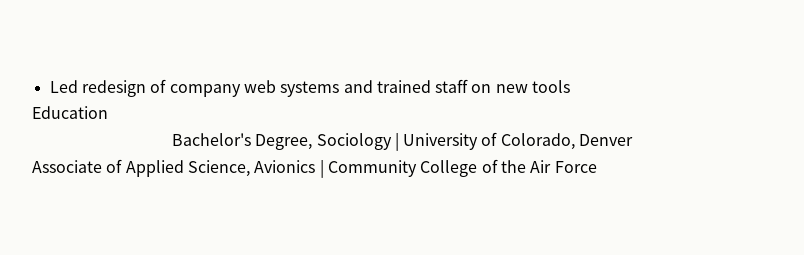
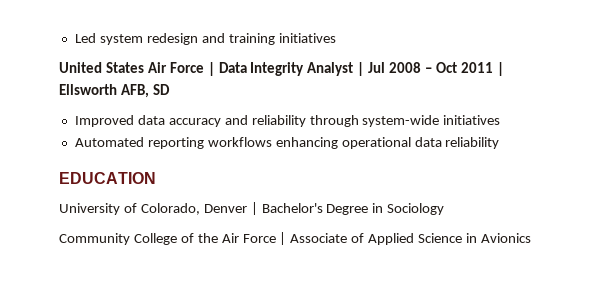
- Led redesign of company web systems and trained staff on new tools
- Education
- Bachelor's Degree, Sociology | University of Colorado, Denver
- Associate of Applied Science, Avionics | Community College of the Air Force
+ Led system redesign and training initiatives
+ United States Air Force | Data Integrity Analyst | Jul 2008 – Oct 2011 | Ellsworth AFB, SD
+ Improved data accuracy and reliability through system-wide initiatives
+ Automated reporting workflows enhancing operational data reliability
+ EDUCATION
+ University of Colorado, Denver | Bachelor's Degree in Sociology
+ Community College of the Air Force | Associate of Applied Science in Avionics

